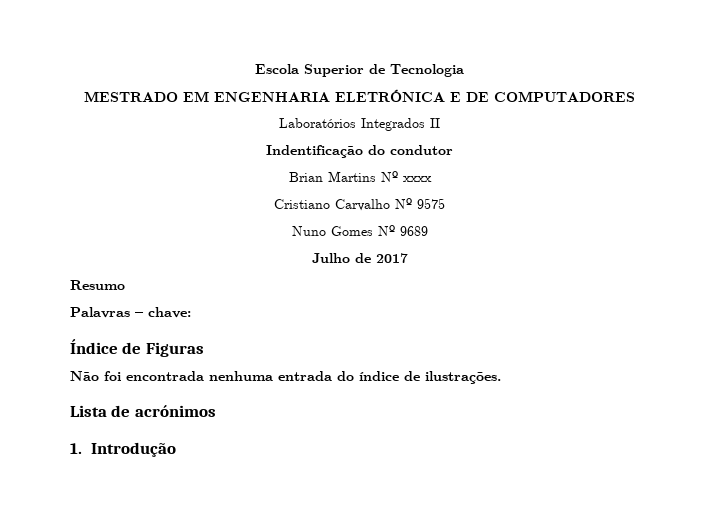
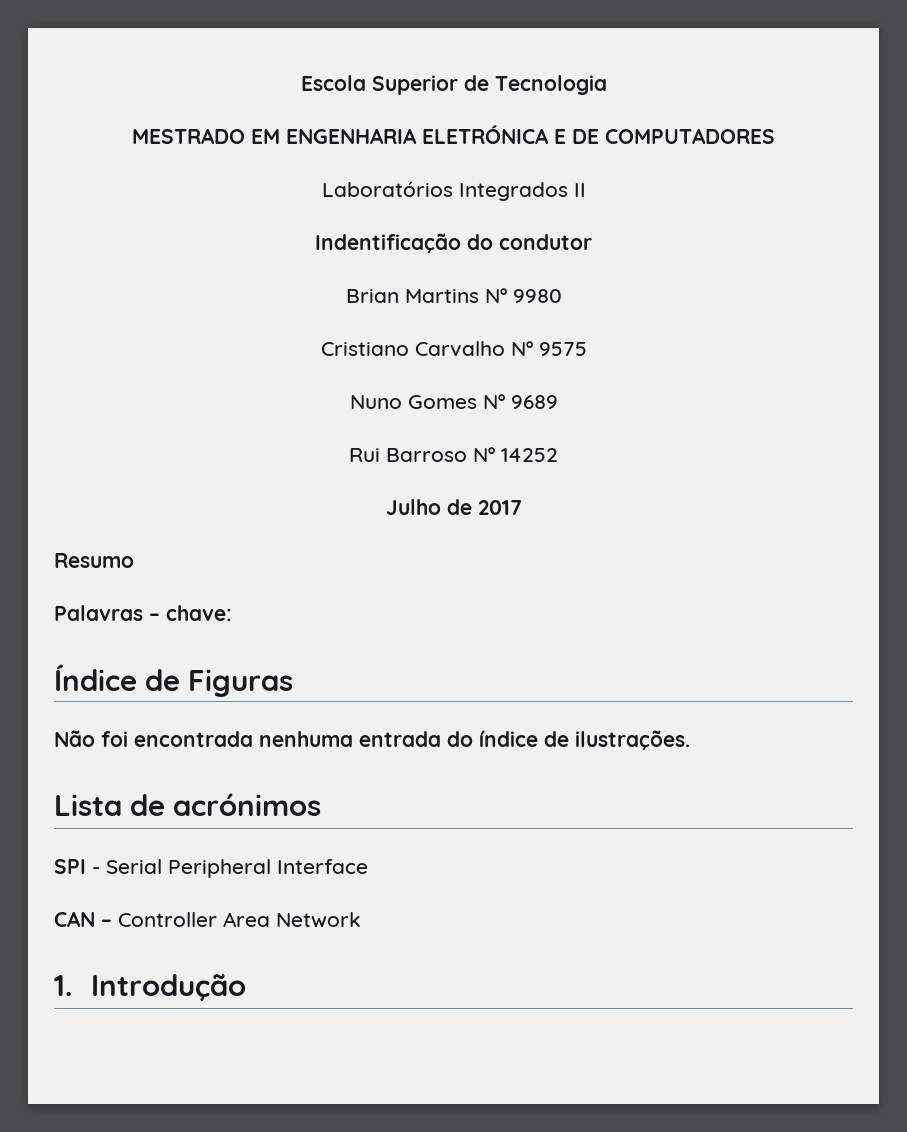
- Brian Martins Nº xxxx
+ Brian Martins Nº 9980
+ Rui Barroso Nº 14252
+ SPI - Serial Peripheral Interface
+ CAN – Controller Area Network

